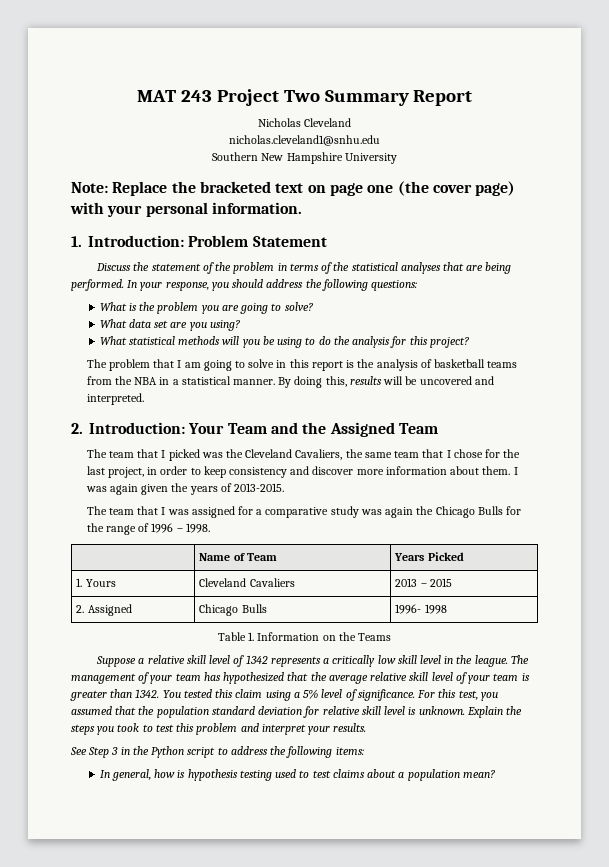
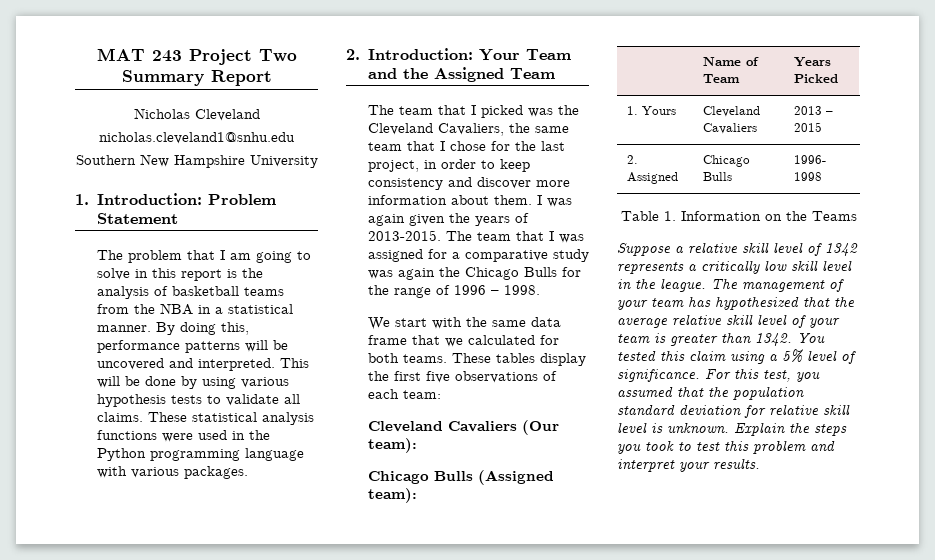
- Note: Replace the bracketed text on page one (the cover page) with your personal information.
  1. Introduction: Problem Statement
- Discuss the statement of the problem in terms of the statistical analyses that are being performed. In your response, you should address the following questions:
- What is the problem you are going to solve?
- What data set are you using?
- What statistical methods will you be using to do the analysis for this project?
- By doing this, results will be uncovered and interpreted.
+ By doing this, performance patterns will be uncovered and interpreted. This will be done by using various hypothesis tests to validate all claims. These statistical analysis functions were used in the Python programming language with various packages.
- I was again given the years of 2013-2015.
- The team that I was assigned for a comparative study was again the Chicago Bulls for the range of 1996 – 1998.
+ I was again given the years of 2013-2015. The team that I was assigned for a comparative study was again the Chicago Bulls for the range of 1996 – 1998.
+ We start with the same data frame that we calculated for both teams. These tables display the first five observations of each team:
+ Cleveland Cavaliers (Our team):
+ Chicago Bulls (Assigned team):
- See Step 3 in the Python script to address the following items:
- In general, how is hypothesis testing used to test claims about a population mean?

